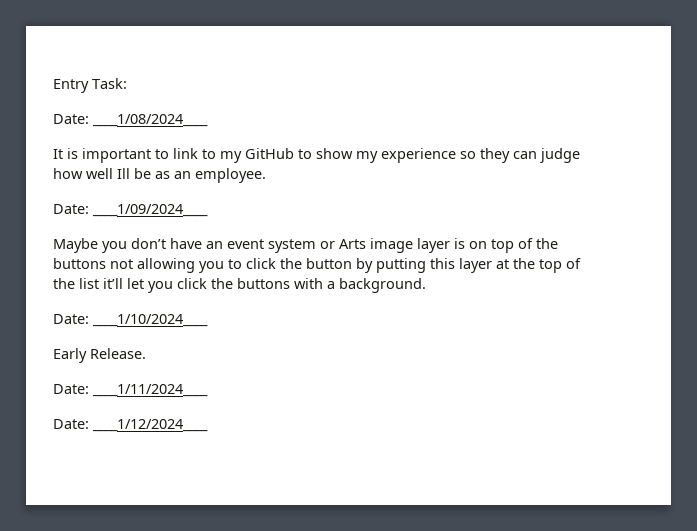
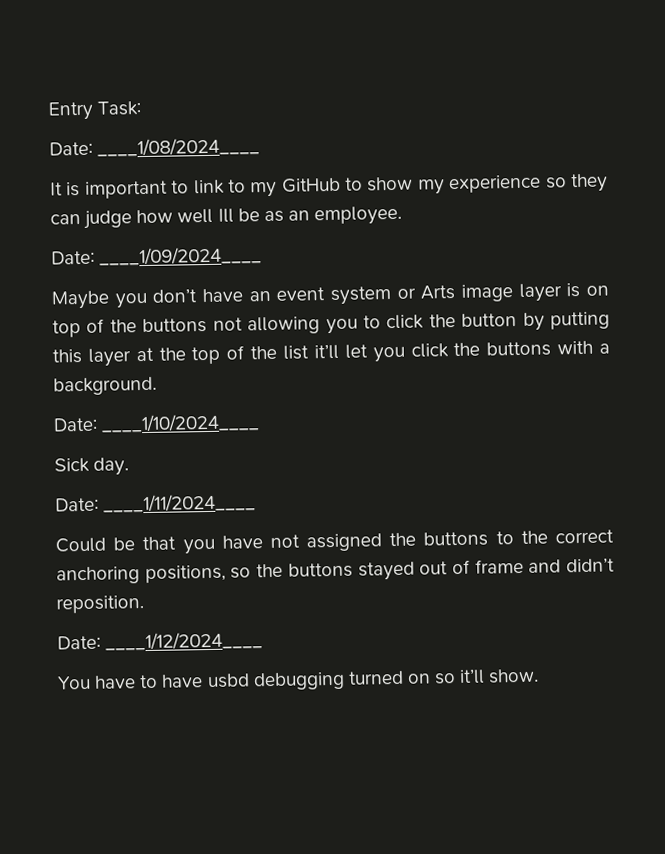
- Early Release.
+ Sick day.
+ Could be that you have not assigned the buttons to the correct anchoring positions, so the buttons stayed out of frame and didn’t reposition.
  Date: ____1/12/2024____
+ You have to have usbd debugging turned on so it’ll show.

